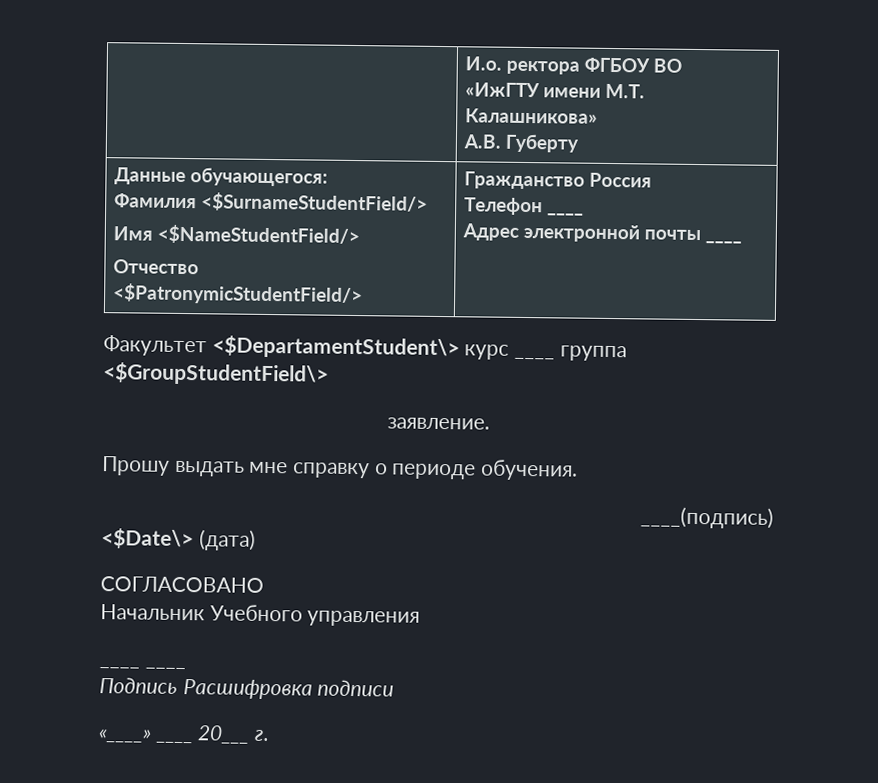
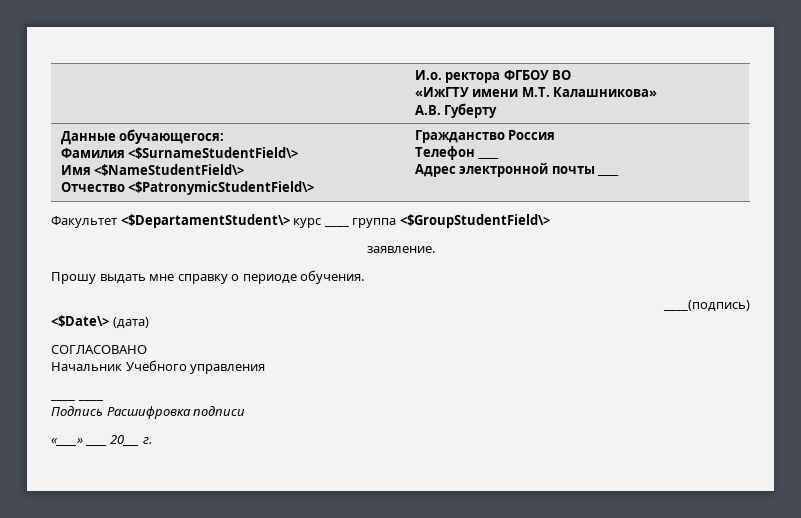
  Данные обучающегося:
- Фамилия <$SurnameStudentField/>
- Имя <$NameStudentField/>
- Отчество <$PatronymicStudentField/> | Гражданство Россия
+ Фамилия <$SurnameStudentField\>
+ Имя <$NameStudentField\>
+ Отчество <$PatronymicStudentField\> | Гражданство Россия

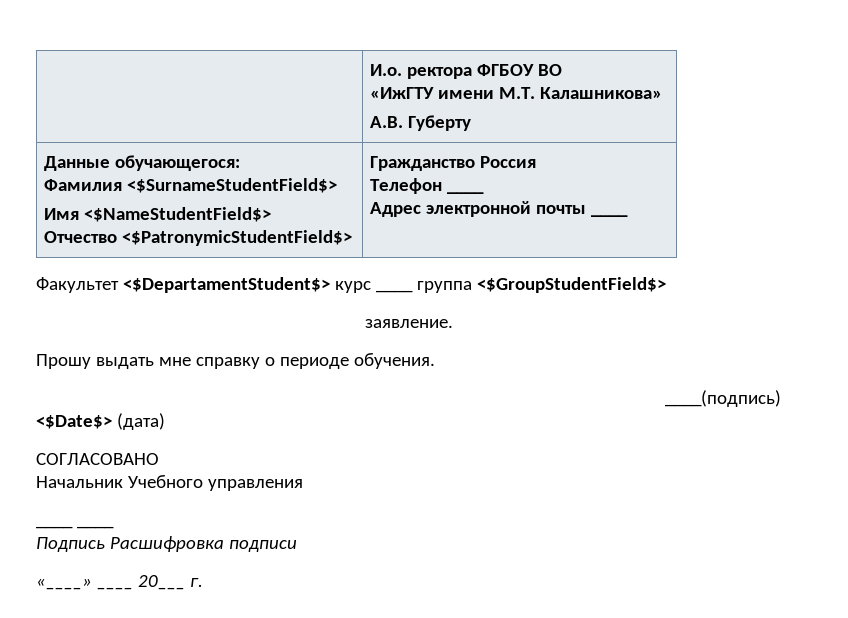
  Данные обучающегося:
- Фамилия <$SurnameStudentField\>
- Имя <$NameStudentField\>
- Отчество <$PatronymicStudentField\> | Гражданство Россия
+ Фамилия <$SurnameStudentField$>
+ Имя <$NameStudentField$>
+ Отчество <$PatronymicStudentField$> | Гражданство Россия
- Факультет <$DepartamentStudent\> курс ____ группа <$GroupStudentField\>
+ Факультет <$DepartamentStudent$> курс ____ группа <$GroupStudentField$>
- <$Date\> (дата)
+ <$Date$> (дата)

